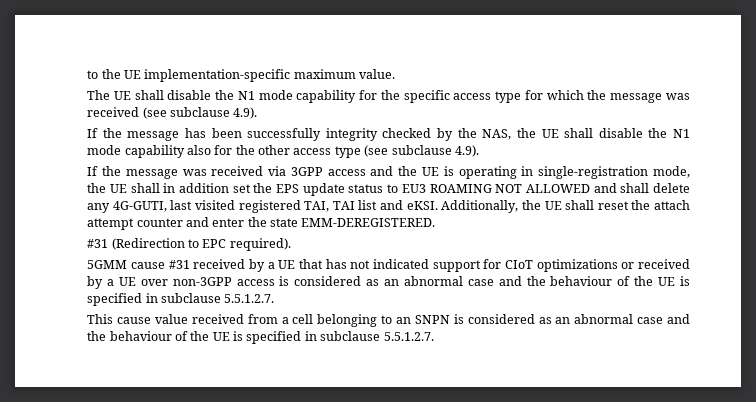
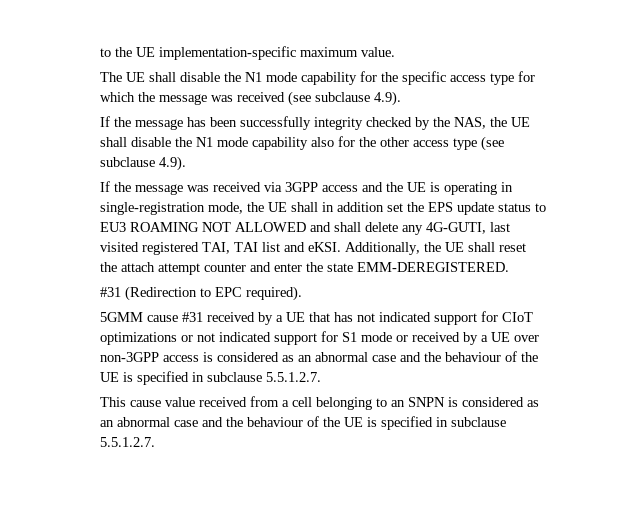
- 5GMM cause #31 received by a UE that has not indicated support for CIoT optimizations or received by a UE over non-3GPP access is considered as an abnormal case and the behaviour of the UE is specified in subclause 5.5.1.2.7.
+ 5GMM cause #31 received by a UE that has not indicated support for CIoT optimizations or not indicated support for S1 mode or received by a UE over non-3GPP access is considered as an abnormal case and the behaviour of the UE is specified in subclause 5.5.1.2.7.

